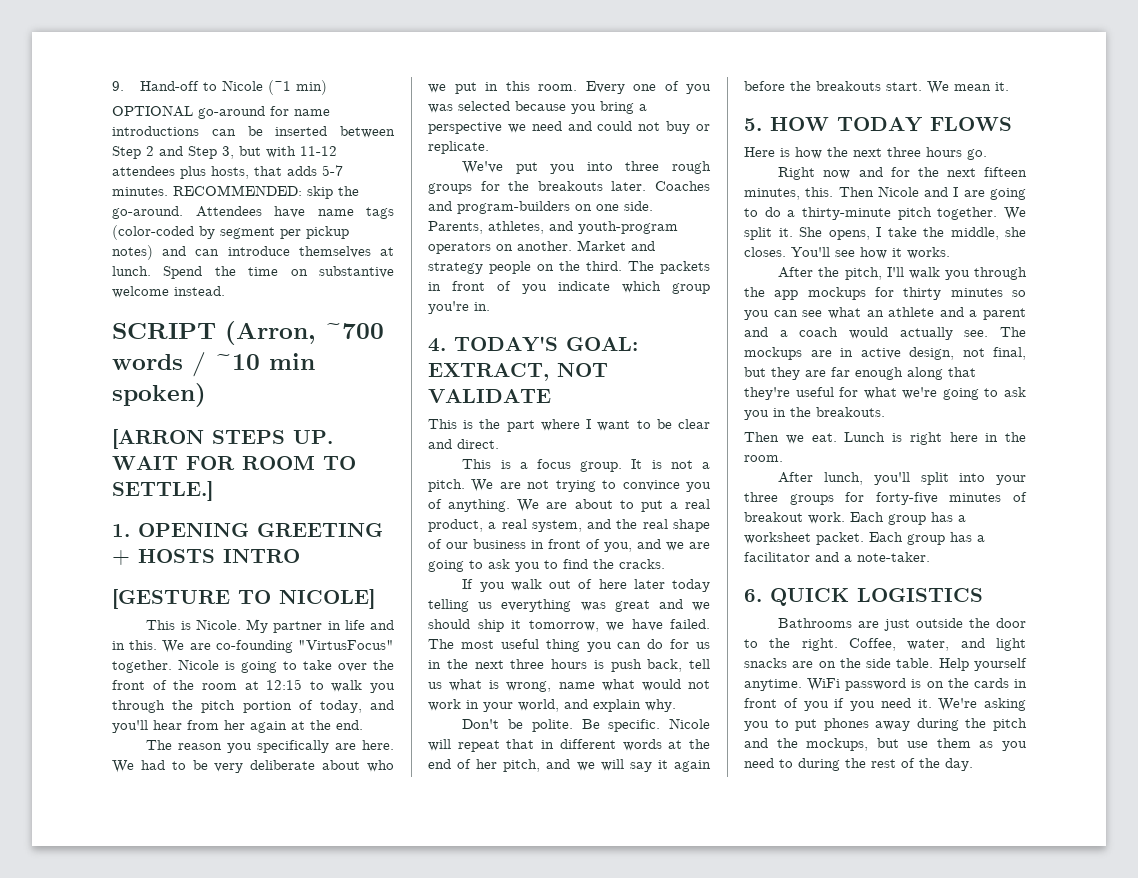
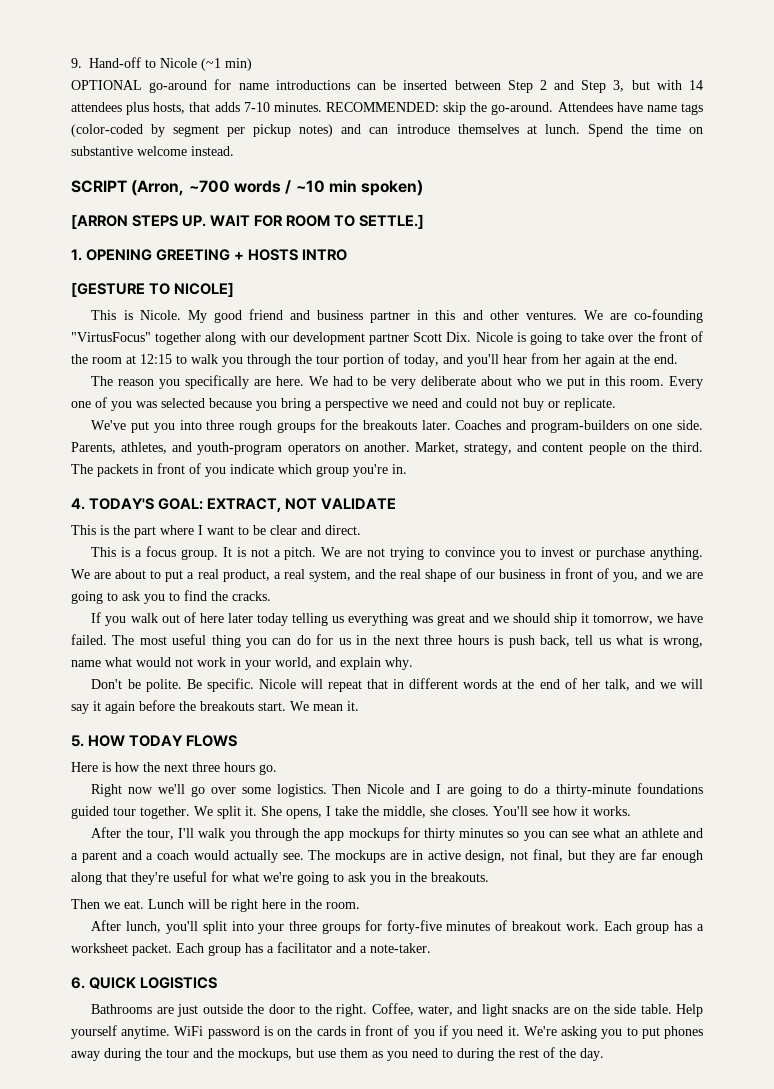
- OPTIONAL go-around for name introductions can be inserted between Step 2 and Step 3, but with 11-12 attendees plus hosts, that adds 5-7 minutes.
+ OPTIONAL go-around for name introductions can be inserted between Step 2 and Step 3, but with 14 attendees plus hosts, that adds 7-10 minutes.
- My partner in life and in this. We are co-founding "VirtusFocus" together. Nicole is going to take over the front of the room at 12:15 to walk you through the pitch portion of today, and you'll hear from her again at the end.
+ My good friend and business partner in this and other ventures. We are co-founding "VirtusFocus" together along with our development partner Scott Dix. Nicole is going to take over the front of the room at 12:15 to walk you through the tour portion of today, and you'll hear from her again at the end.
- Market and strategy people on the third.
+ Market, strategy, and content people on the third.
- We are not trying to convince you of anything.
+ We are not trying to convince you to invest or purchase anything.
- Nicole will repeat that in different words at the end of her pitch, and we will say it again before the breakouts start.
+ Nicole will repeat that in different words at the end of her talk, and we will say it again before the breakouts start.
- Right now and for the next fifteen minutes, this.
+ Right now we'll go over some logistics.
- Then Nicole and I are going to do a thirty-minute pitch together.
+ Then Nicole and I are going to do a thirty-minute foundations guided tour together.
- After the pitch, I'll walk you through the app mockups for thirty minutes so you can see what an athlete and a parent and a coach would actually see.
+ After the tour, I'll walk you through the app mockups for thirty minutes so you can see what an athlete and a parent and a coach would actually see.
- Lunch is right here in the room.
+ Lunch will be right here in the room.
- We're asking you to put phones away during the pitch and the mockups, but use them as you need to during the rest of the day.
+ We're asking you to put phones away during the tour and the mockups, but use them as you need to during the rest of the day.

